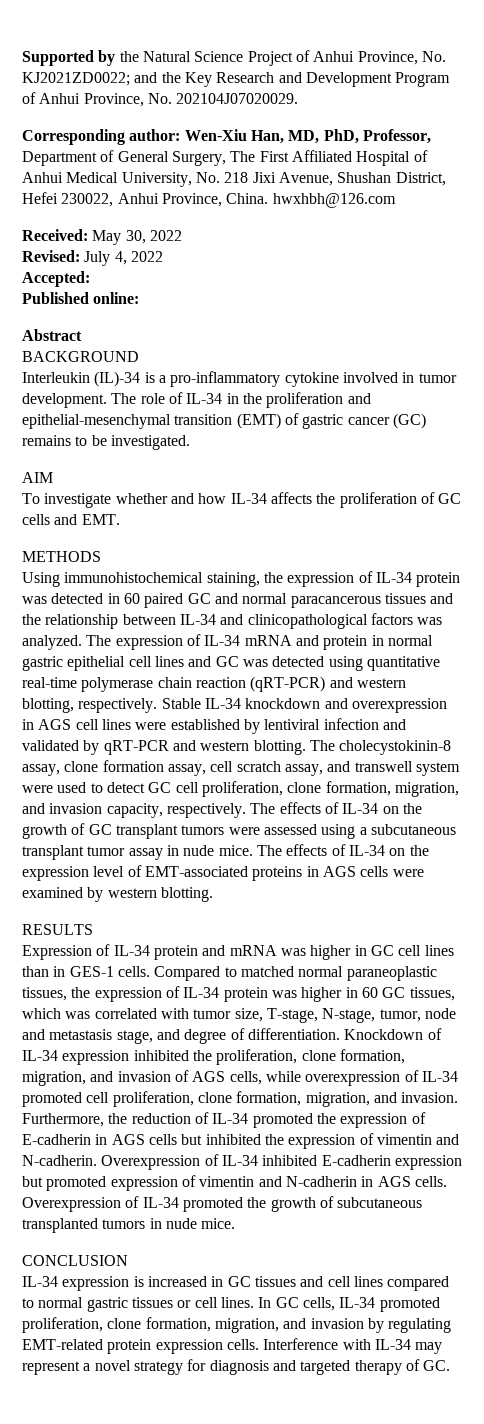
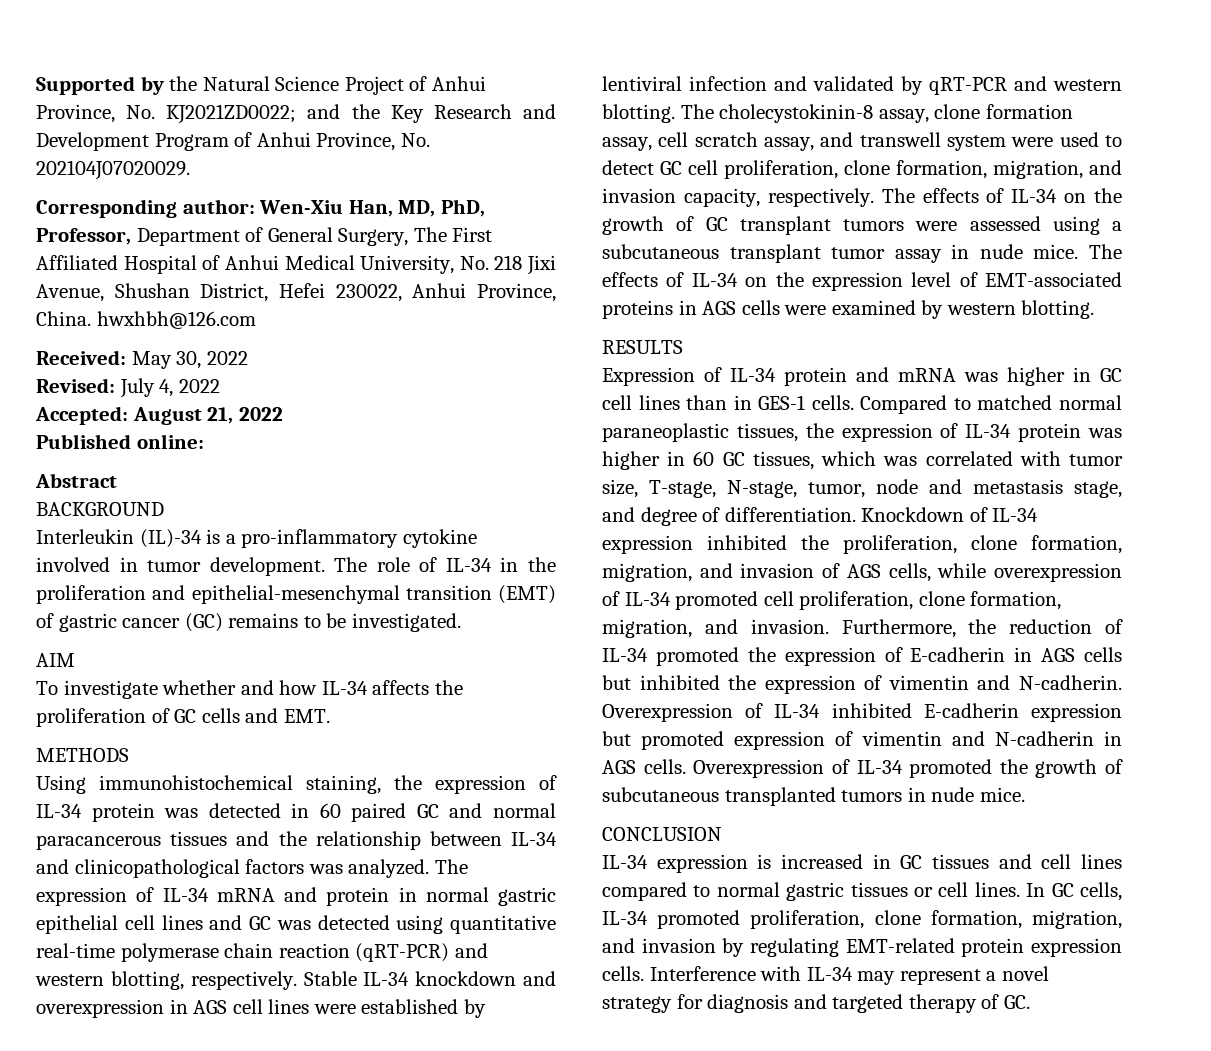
- Accepted:
+ Accepted: August 21, 2022

